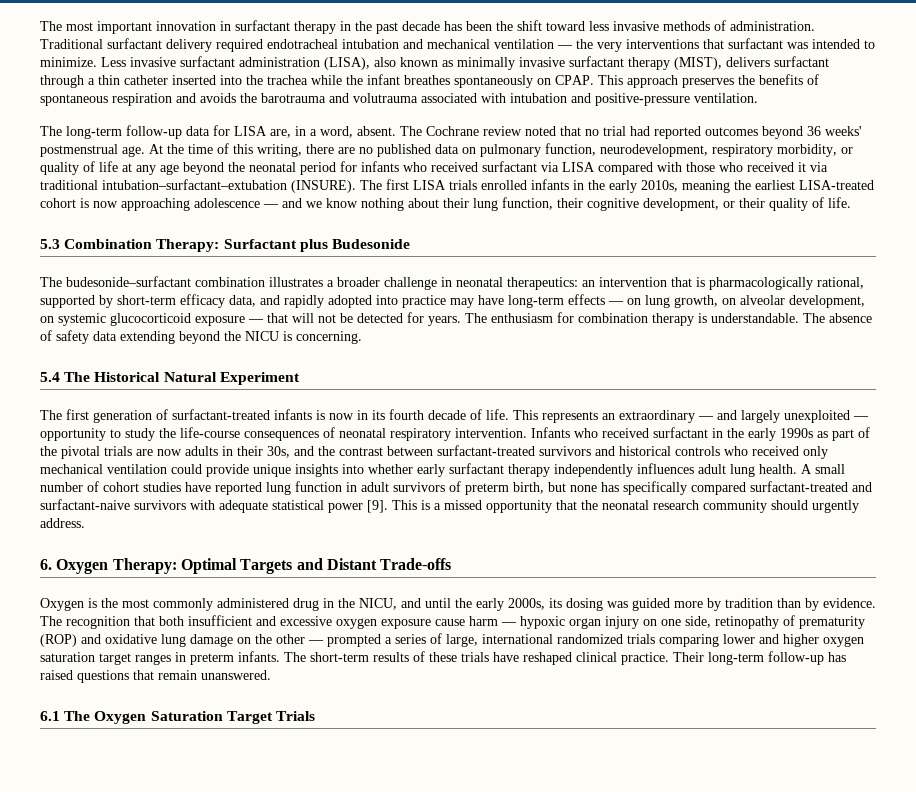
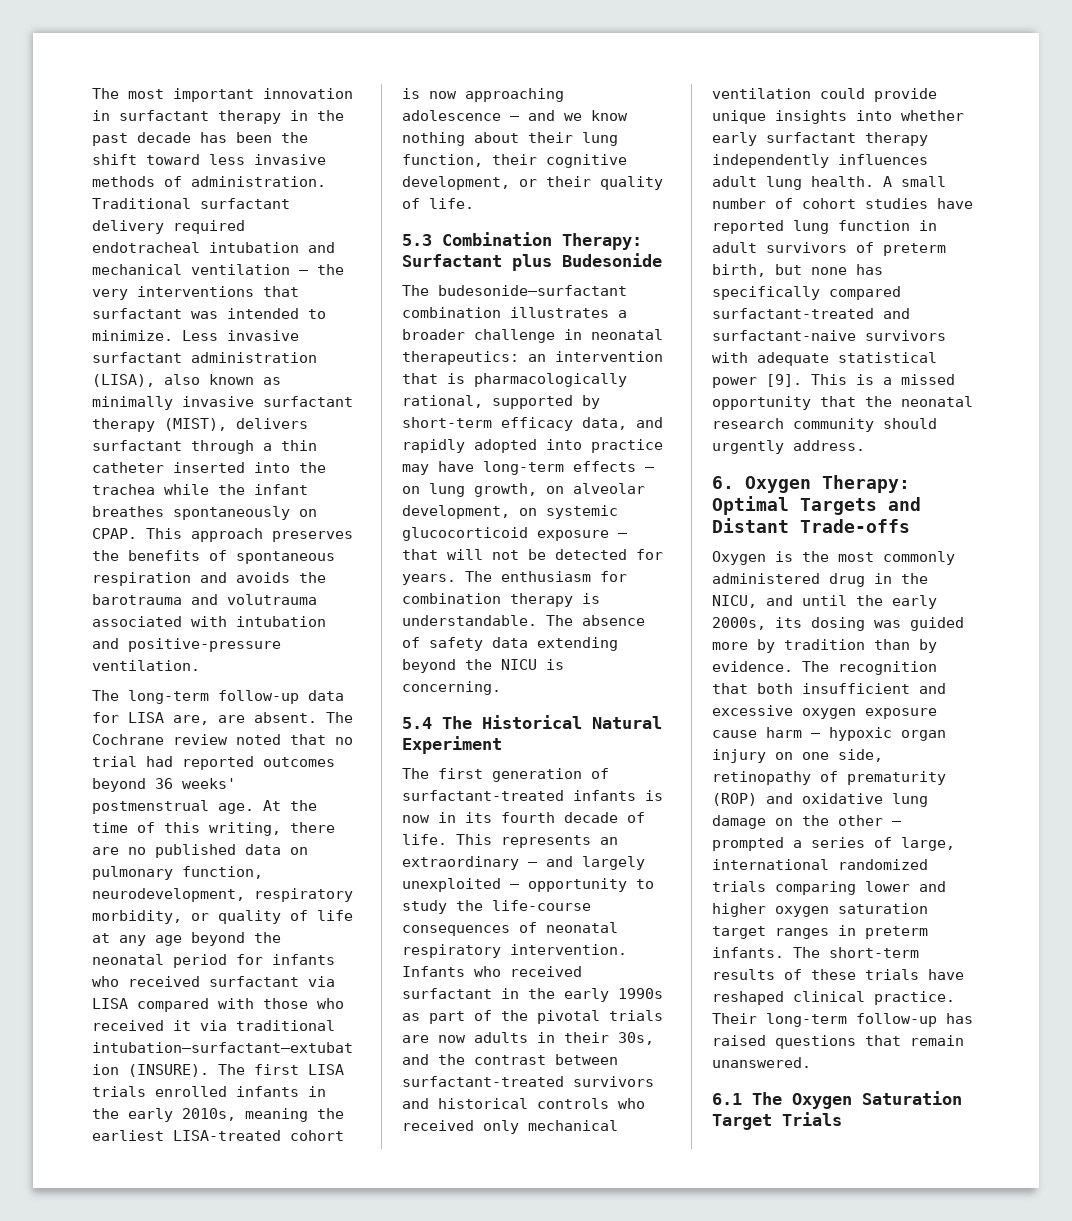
- The long-term follow-up data for LISA are, in a word, absent.
+ The long-term follow-up data for LISA are, are absent.

